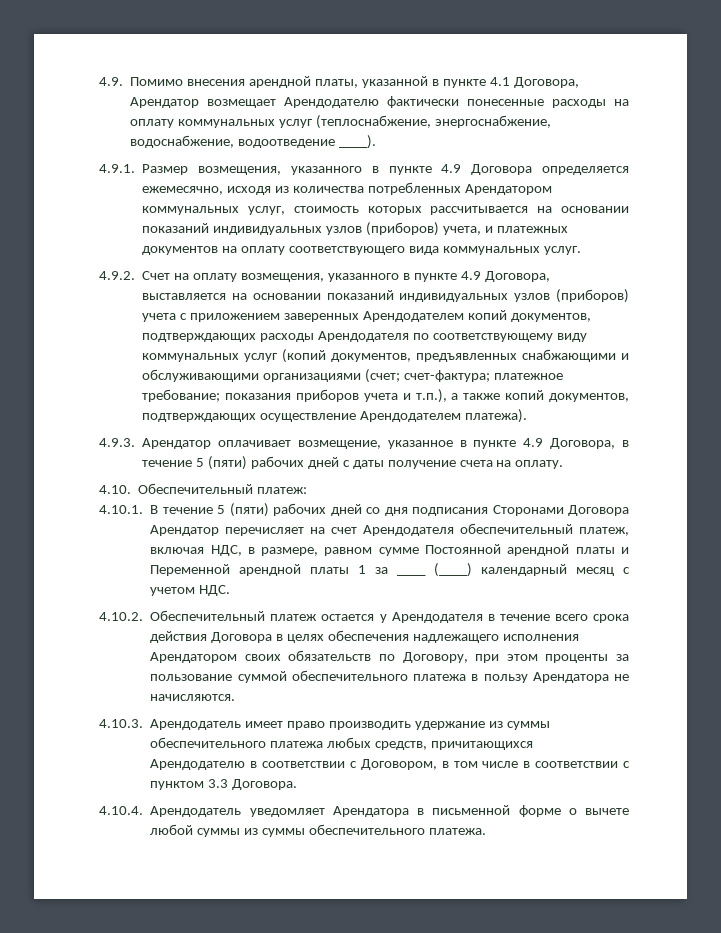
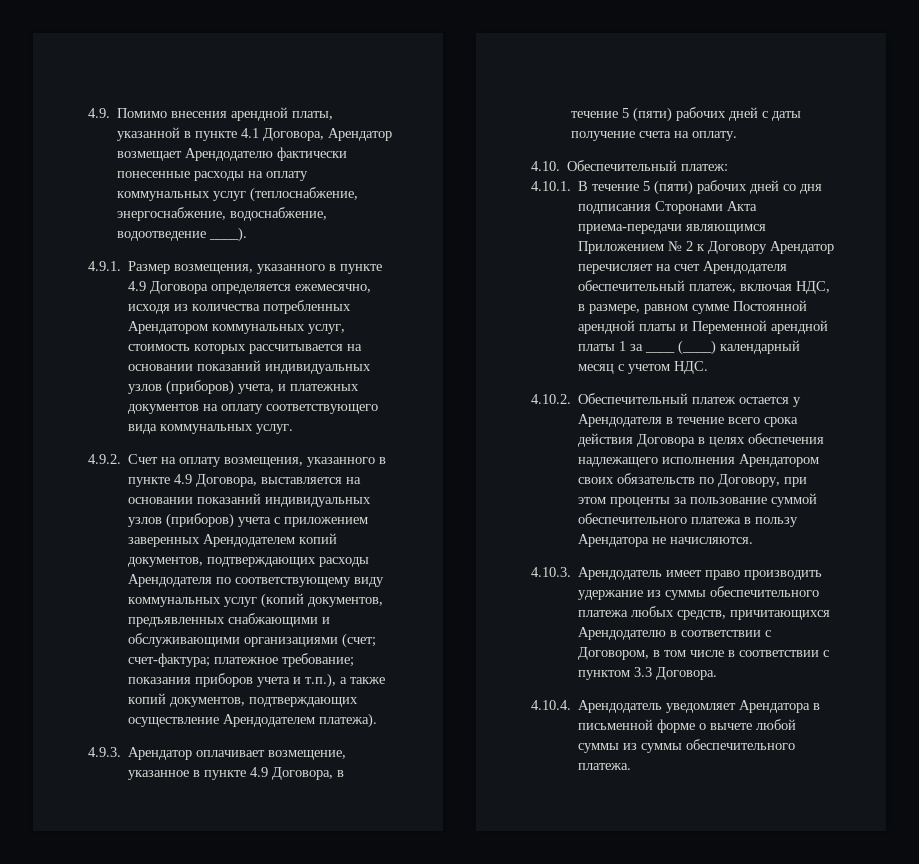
- 4.10.1. В течение 5 (пяти) рабочих дней со дня подписания Сторонами Договора Арендатор перечисляет на счет Арендодателя обеспечительный платеж, включая НДС, в размере, равном сумме Постоянной арендной платы и Переменной арендной платы 1 за ____ (____) календарный месяц с учетом НДС.
+ 4.10.1. В течение 5 (пяти) рабочих дней со дня подписания Сторонами Акта приема-передачи являющимся Приложением № 2 к Договору Арендатор перечисляет на счет Арендодателя обеспечительный платеж, включая НДС, в размере, равном сумме Постоянной арендной платы и Переменной арендной платы 1 за ____ (____) календарный месяц с учетом НДС.

